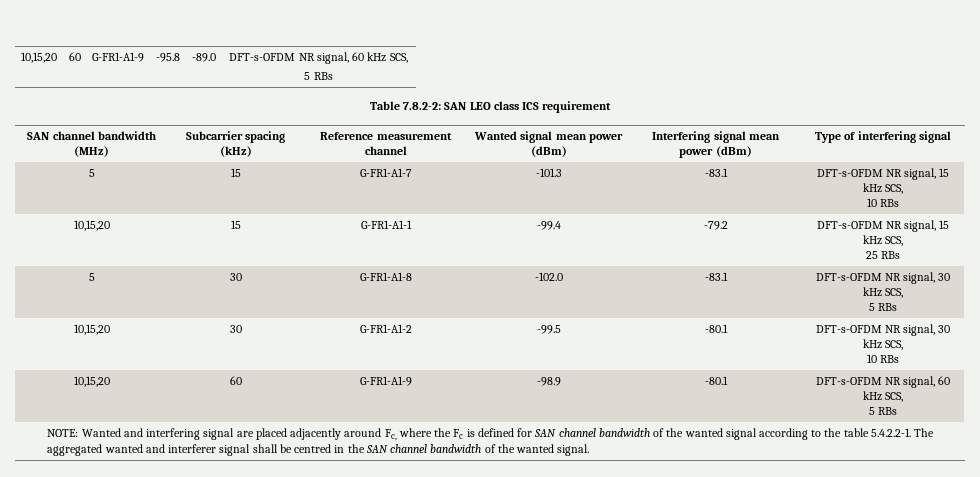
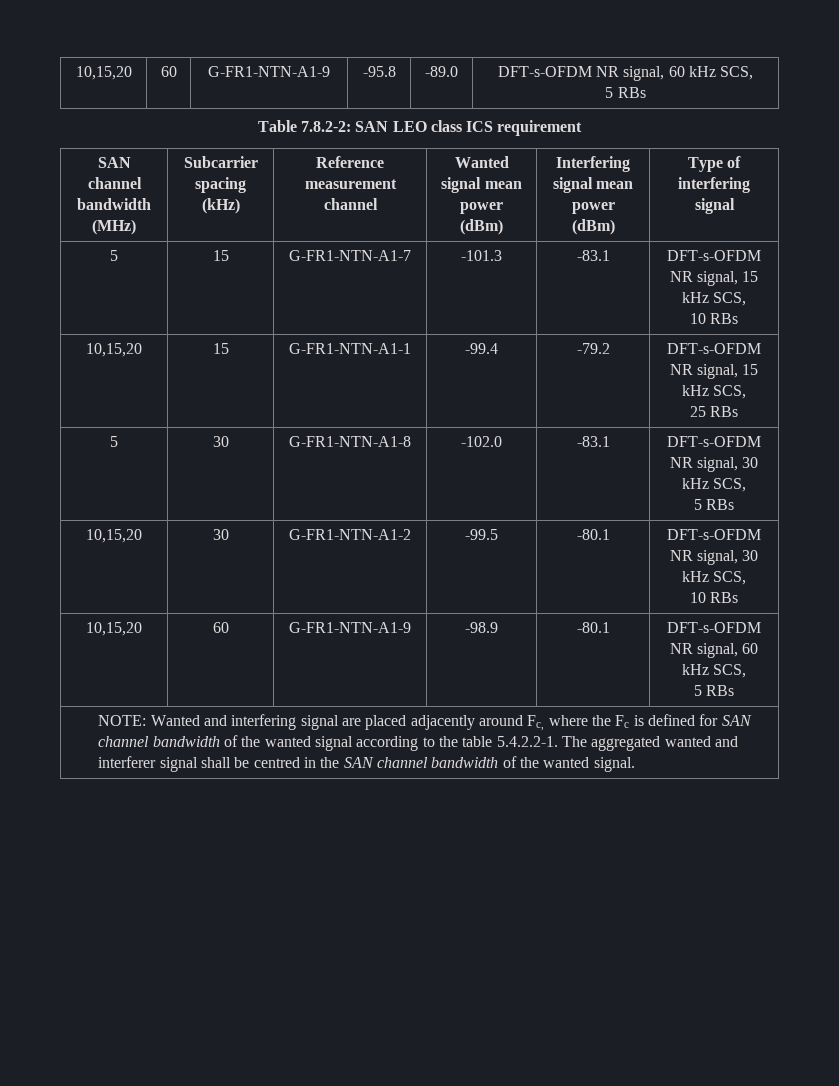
- 10,15,20 | 60 | G-FR1-A1-9 | -95.8 | -89.0 | DFT-s-OFDM NR signal, 60 kHz SCS,
+ 10,15,20 | 60 | G-FR1-NTN-A1-9 | -95.8 | -89.0 | DFT-s-OFDM NR signal, 60 kHz SCS,
- 5 | 15 | G-FR1-A1-7 | -101.3 | -83.1 | DFT-s-OFDM NR signal, 15 kHz SCS,
+ 5 | 15 | G-FR1-NTN-A1-7 | -101.3 | -83.1 | DFT-s-OFDM NR signal, 15 kHz SCS,
- 10,15,20 | 15 | G-FR1-A1-1 | -99.4 | -79.2 | DFT-s-OFDM NR signal, 15 kHz SCS,
+ 10,15,20 | 15 | G-FR1-NTN-A1-1 | -99.4 | -79.2 | DFT-s-OFDM NR signal, 15 kHz SCS,
- 5 | 30 | G-FR1-A1-8 | -102.0 | -83.1 | DFT-s-OFDM NR signal, 30 kHz SCS,
+ 5 | 30 | G-FR1-NTN-A1-8 | -102.0 | -83.1 | DFT-s-OFDM NR signal, 30 kHz SCS,
- 10,15,20 | 30 | G-FR1-A1-2 | -99.5 | -80.1 | DFT-s-OFDM NR signal, 30 kHz SCS,
+ 10,15,20 | 30 | G-FR1-NTN-A1-2 | -99.5 | -80.1 | DFT-s-OFDM NR signal, 30 kHz SCS,
- 10,15,20 | 60 | G-FR1-A1-9 | -98.9 | -80.1 | DFT-s-OFDM NR signal, 60 kHz SCS,
+ 10,15,20 | 60 | G-FR1-NTN-A1-9 | -98.9 | -80.1 | DFT-s-OFDM NR signal, 60 kHz SCS,

